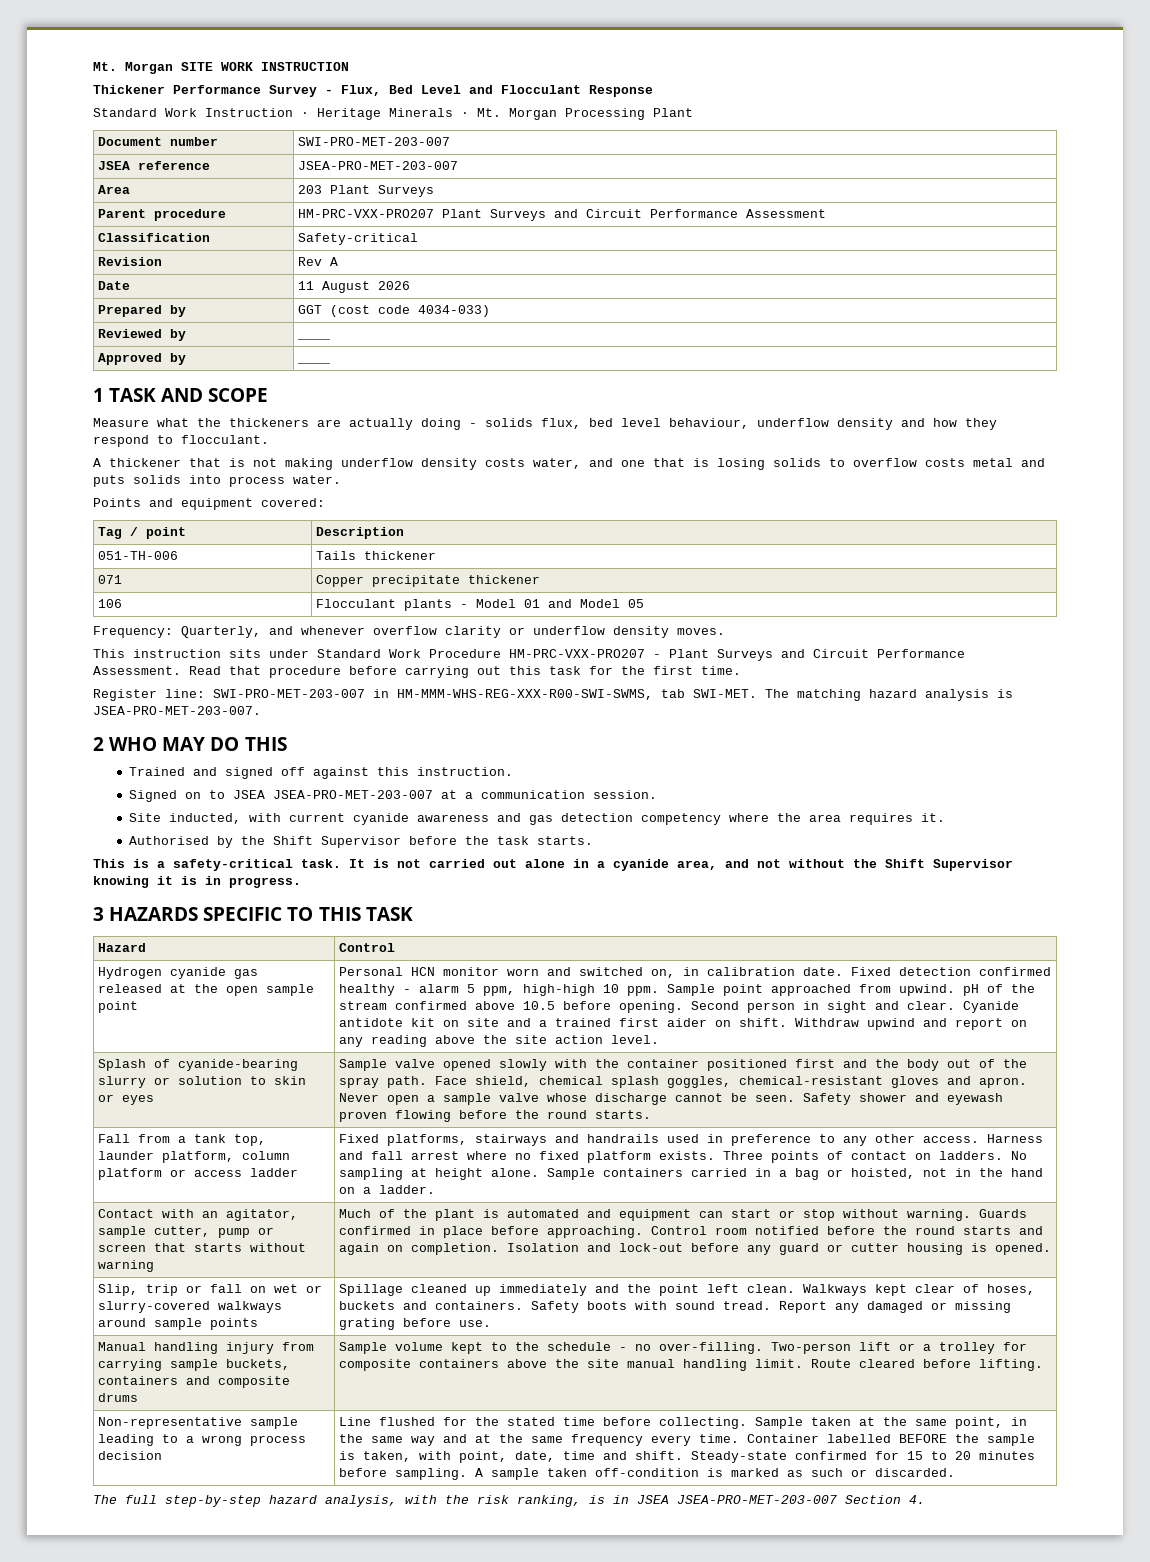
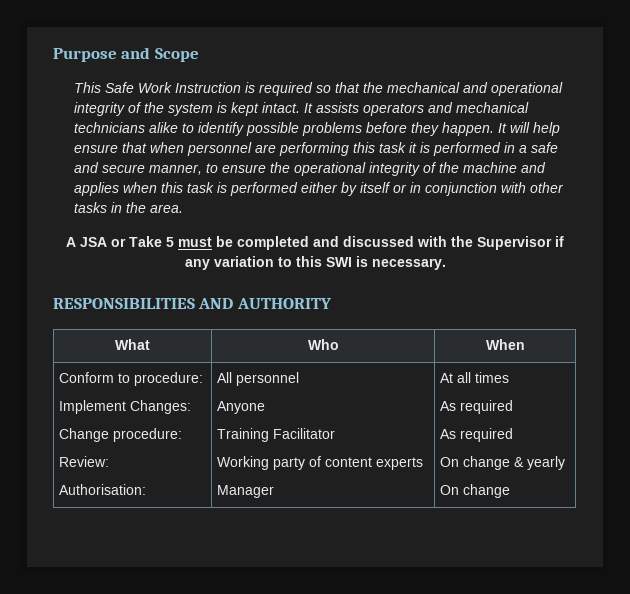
- Mt. Morgan SITE WORK INSTRUCTION
- Thickener Performance Survey - Flux, Bed Level and Flocculant Response
- Standard Work Instruction · Heritage Minerals · Mt. Morgan Processing Plant
- Document number | SWI-PRO-MET-203-007
- JSEA reference | JSEA-PRO-MET-203-007
- Area | 203 Plant Surveys
- Parent procedure | HM-PRC-VXX-PRO207 Plant Surveys and Circuit Performance Assessment
- Classification | Safety-critical
- Revision | Rev A
- Date | 11 August 2026
- Prepared by | GGT (cost code 4034-033)
- Reviewed by | ____
- Approved by | ____
- 1 TASK AND SCOPE
- Measure what the thickeners are actually doing - solids flux, bed level behaviour, underflow density and how they respond to flocculant.
- A thickener that is not making underflow density costs water, and one that is losing solids to overflow costs metal and puts solids into process water.
- Points and equipment covered:
- Tag / point | Description
- 051-TH-006 | Tails thickener
- 071 | Copper precipitate thickener
- 106 | Flocculant plants - Model 01 and Model 05
- Frequency: Quarterly, and whenever overflow clarity or underflow density moves.
- This instruction sits under Standard Work Procedure HM-PRC-VXX-PRO207 - Plant Surveys and Circuit Performance Assessment. Read that procedure before carrying out this task for the first time.
- Register line: SWI-PRO-MET-203-007 in HM-MMM-WHS-REG-XXX-R00-SWI-SWMS, tab SWI-MET. The matching hazard analysis is JSEA-PRO-MET-203-007.
- 2 WHO MAY DO THIS
- Trained and signed off against this instruction.
- Signed on to JSEA JSEA-PRO-MET-203-007 at a communication session.
- Site inducted, with current cyanide awareness and gas detection competency where the area requires it.
- Authorised by the Shift Supervisor before the task starts.
- This is a safety-critical task. It is not carried out alone in a cyanide area, and not without the Shift Supervisor knowing it is in progress.
- 3 HAZARDS SPECIFIC TO THIS TASK
- Hazard | Control
- Hydrogen cyanide gas released at the open sample point | Personal HCN monitor worn and switched on, in calibration date. Fixed detection confirmed healthy - alarm 5 ppm, high-high 10 ppm. Sample point approached from upwind. pH of the stream confirmed above 10.5 before opening. Second person in sight and clear. Cyanide antidote kit on site and a trained first aider on shift. Withdraw upwind and report on any reading above the site action level.
- Splash of cyanide-bearing slurry or solution to skin or eyes | Sample valve opened slowly with the container positioned first and the body out of the spray path. Face shield, chemical splash goggles, chemical-resistant gloves and apron. Never open a sample valve whose discharge cannot be seen. Safety shower and eyewash proven flowing before the round starts.
- Fall from a tank top, launder platform, column platform or access ladder | Fixed platforms, stairways and handrails used in preference to any other access. Harness and fall arrest where no fixed platform exists. Three points of contact on ladders. No sampling at height alone. Sample containers carried in a bag or hoisted, not in the hand on a ladder.
- Contact with an agitator, sample cutter, pump or screen that starts without warning | Much of the plant is automated and equipment can start or stop without warning. Guards confirmed in place before approaching. Control room notified before the round starts and again on completion. Isolation and lock-out before any guard or cutter housing is opened.
- Slip, trip or fall on wet or slurry-covered walkways around sample points | Spillage cleaned up immediately and the point left clean. Walkways kept clear of hoses, buckets and containers. Safety boots with sound tread. Report any damaged or missing grating before use.
- Manual handling injury from carrying sample buckets, containers and composite drums | Sample volume kept to the schedule - no over-filling. Two-person lift or a trolley for composite containers above the site manual handling limit. Route cleared before lifting.
- Non-representative sample leading to a wrong process decision | Line flushed for the stated time before collecting. Sample taken at the same point, in the same way and at the same frequency every time. Container labelled BEFORE the sample is taken, with point, date, time and shift. Steady-state confirmed for 15 to 20 minutes before sampling. A sample taken off-condition is marked as such or discarded.
- The full step-by-step hazard analysis, with the risk ranking, is in JSEA JSEA-PRO-MET-203-007 Section 4.
+ Purpose and Scope
+ This Safe Work Instruction is required so that the mechanical and operational integrity of the system is kept intact. It assists operators and mechanical technicians alike to identify possible problems before they happen. It will help ensure that when personnel are performing this task it is performed in a safe and secure manner, to ensure the operational integrity of the machine and applies when this task is performed either by itself or in conjunction with other tasks in the area.
+ A JSA or Take 5 must be completed and discussed with the Supervisor if any variation to this SWI is necessary.
+ RESPONSIBILITIES AND AUTHORITY
+ What | Who | When
+ Conform to procedure:
+ Implement Changes:
+ Change procedure:
+ Review:
+ Authorisation: | All personnel
+ Anyone
+ Training Facilitator
+ Working party of content experts
+ Manager | At all times
+ As required
+ As required
+ On change & yearly
+ On change

